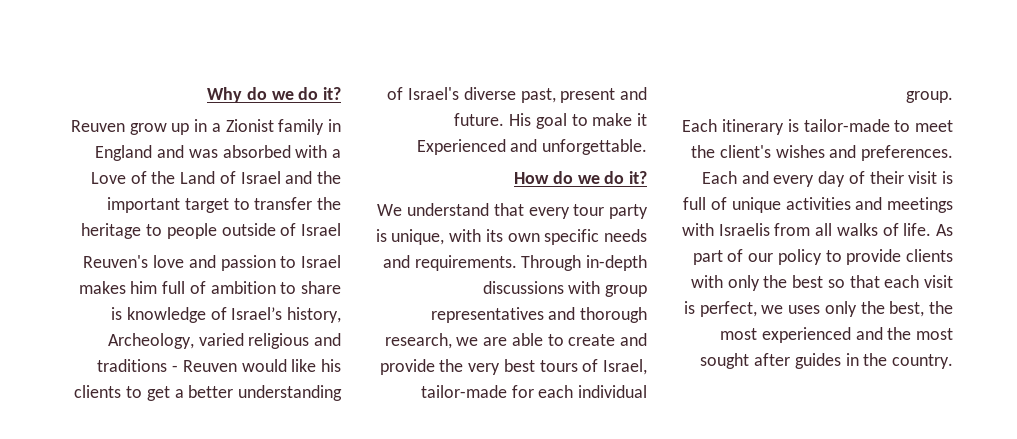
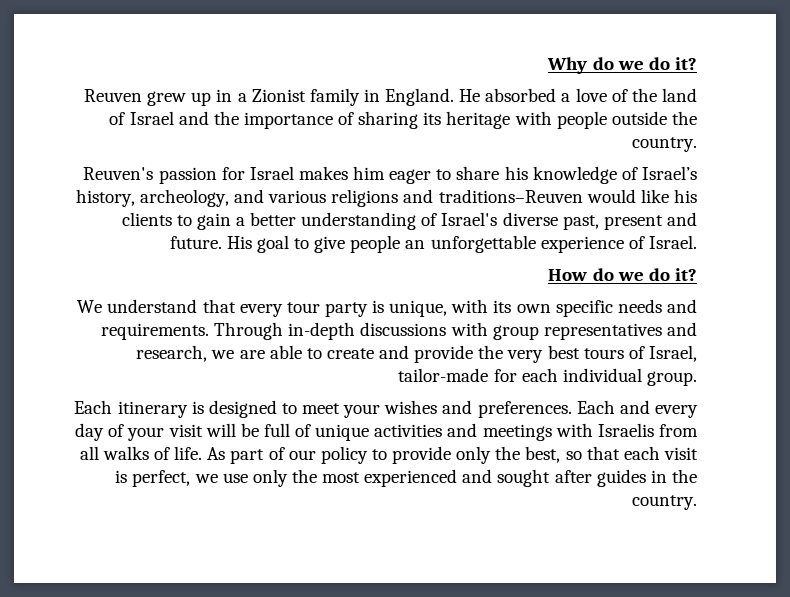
- Reuven grow up in a Zionist family in England and was absorbed with a Love of the Land of Israel and the important target to transfer the heritage to people outside of Israel
- Reuven's love and passion to Israel makes him full of ambition to share is knowledge of Israel’s history, Archeology, varied religious and traditions - Reuven would like his clients to get a better understanding of Israel's diverse past, present and future.
+ Reuven grew up in a Zionist family in England. He absorbed a love of the land of Israel and the importance of sharing its heritage with people outside the country.
+ Reuven's passion for Israel makes him eager to share his knowledge of Israel’s history, archeology, and various religions and traditions–Reuven would like his clients to gain a better understanding of Israel's diverse past, present and future.
- His goal to make it Experienced and unforgettable.
+ His goal to give people an unforgettable experience of Israel.
- Through in-depth discussions with group representatives and thorough research, we are able to create and provide the very best tours of Israel, tailor-made for each individual group.
+ Through in-depth discussions with group representatives and research, we are able to create and provide the very best tours of Israel, tailor-made for each individual group.
- Each itinerary is tailor-made to meet the client's wishes and preferences.
+ Each itinerary is designed to meet your wishes and preferences.
- Each and every day of their visit is full of unique activities and meetings with Israelis from all walks of life.
+ Each and every day of your visit will be full of unique activities and meetings with Israelis from all walks of life.
- As part of our policy to provide clients with only the best so that each visit is perfect, we uses only the best, the most experienced and the most sought after guides in the country.
+ As part of our policy to provide only the best, so that each visit is perfect, we use only the most experienced and sought after guides in the country.

